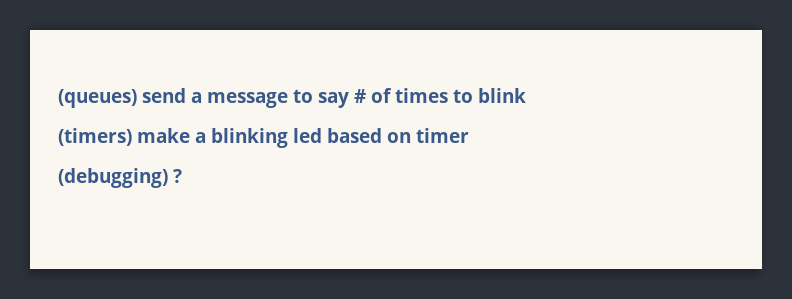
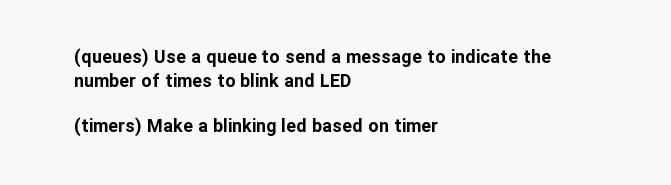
- (queues) send a message to say # of times to blink
+ (queues) Use a queue to send a message to indicate the number of times to blink and LED
- (timers) make a blinking led based on timer
+ (timers) Make a blinking led based on timer
- (debugging) ?

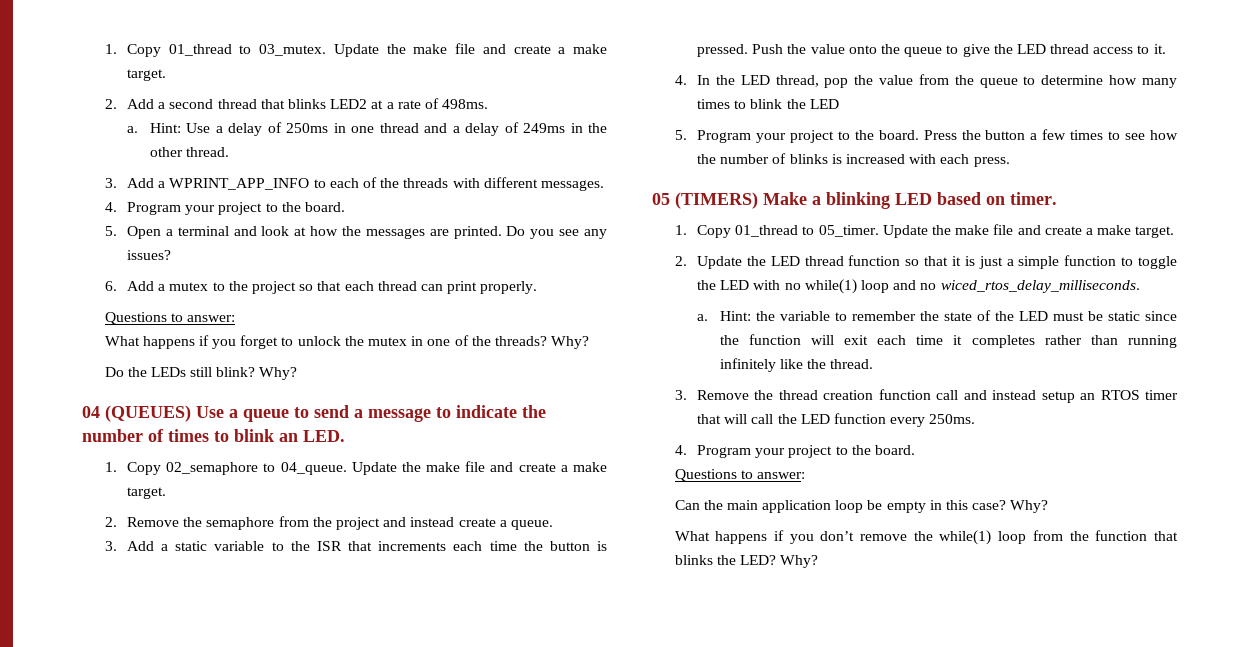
- (queues) Use a queue to send a message to indicate the number of times to blink and LED
- (timers) Make a blinking led based on timer
+ 1. Copy 01_thread to 03_mutex. Update the make file and create a make target.
+ 2. Add a second thread that blinks LED2 at a rate of 498ms.
+ a. Hint: Use a delay of 250ms in one thread and a delay of 249ms in the other thread.
+ 3. Add a WPRINT_APP_INFO to each of the threads with different messages.
+ 4. Program your project to the board.
+ 5. Open a terminal and look at how the messages are printed. Do you see any issues?
+ 6. Add a mutex to the project so that each thread can print properly.
+ Questions to answer:
+ What happens if you forget to unlock the mutex in one of the threads? Why?
+ Do the LEDs still blink? Why?
+ 04 (QUEUES) Use a queue to send a message to indicate the number of times to blink an LED.
+ 1. Copy 02_semaphore to 04_queue. Update the make file and create a make target.
+ 2. Remove the semaphore from the project and instead create a queue.
+ 3. Add a static variable to the ISR that increments each time the button is pressed. Push the value onto the queue to give the LED thread access to it.
+ 4. In the LED thread, pop the value from the queue to determine how many times to blink the LED
+ 5. Program your project to the board. Press the button a few times to see how the number of blinks is increased with each press.
+ 05 (TIMERS) Make a blinking LED based on timer.
+ 1. Copy 01_thread to 05_timer. Update the make file and create a make target.
+ 2. Update the LED thread function so that it is just a simple function to toggle the LED with no while(1) loop and no wiced_rtos_delay_milliseconds.
+ a. Hint: the variable to remember the state of the LED must be static since the function will exit each time it completes rather than running infinitely like the thread.
+ 3. Remove the thread creation function call and instead setup an RTOS timer that will call the LED function every 250ms.
+ 4. Program your project to the board.
+ Questions to answer:
+ Can the main application loop be empty in this case? Why?
+ What happens if you don’t remove the while(1) loop from the function that blinks the LED? Why?

